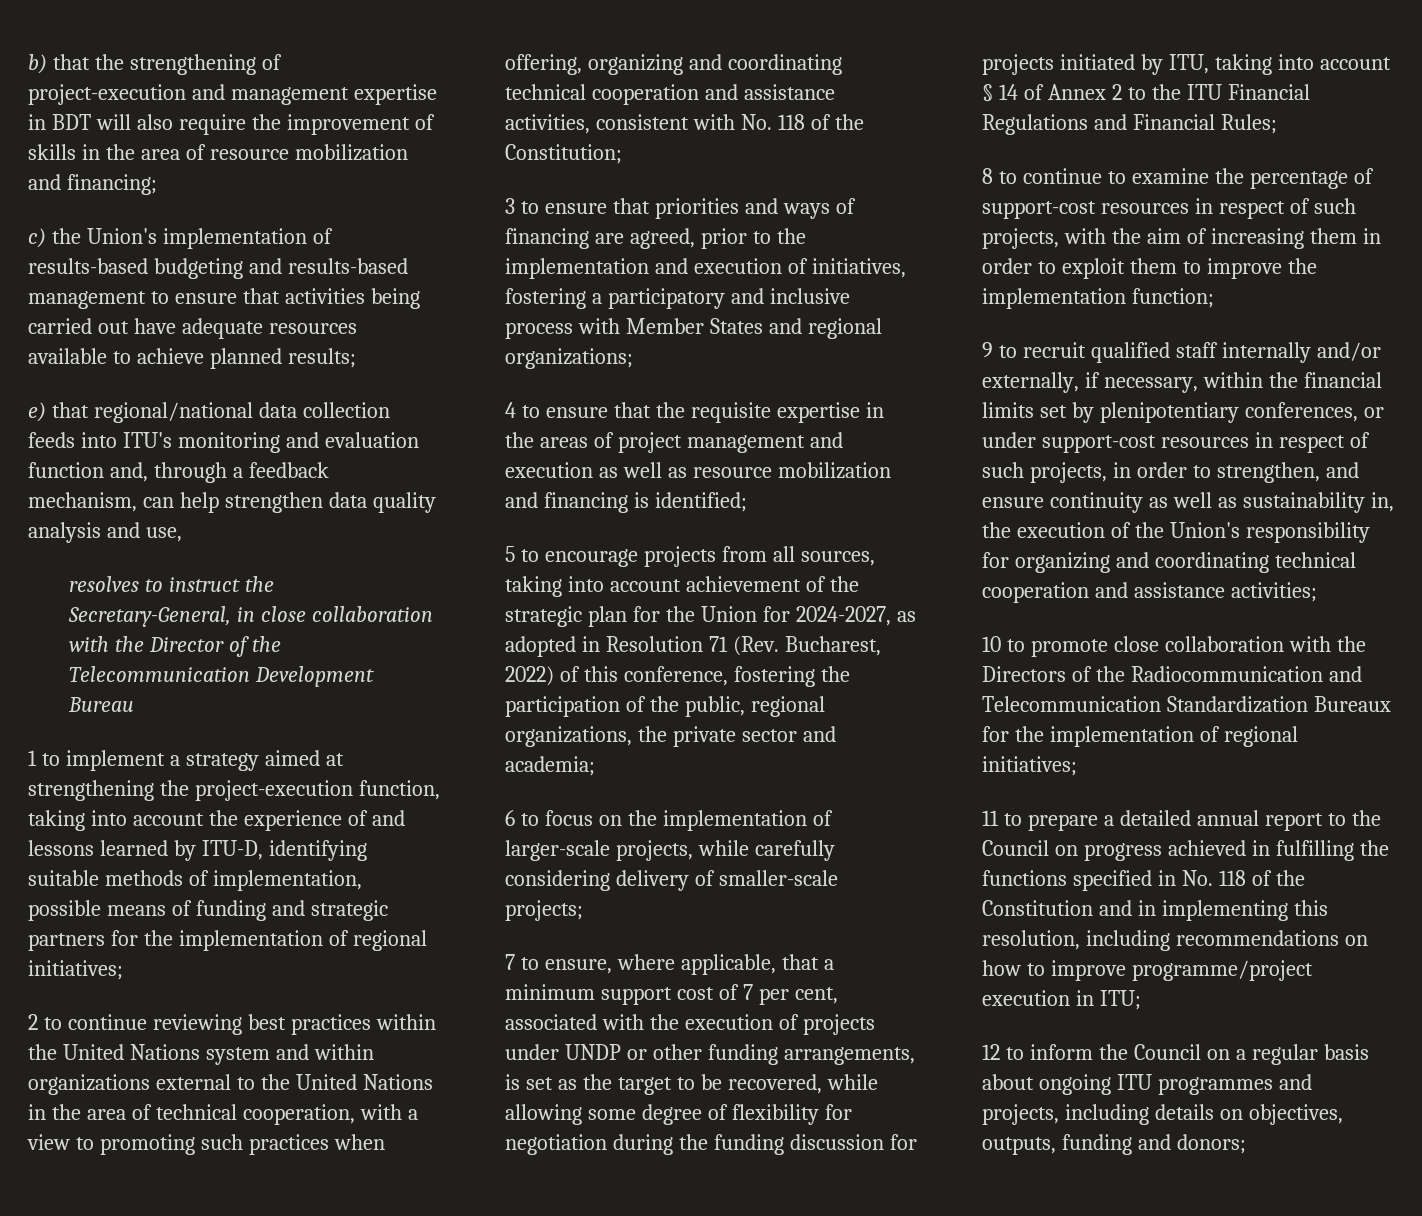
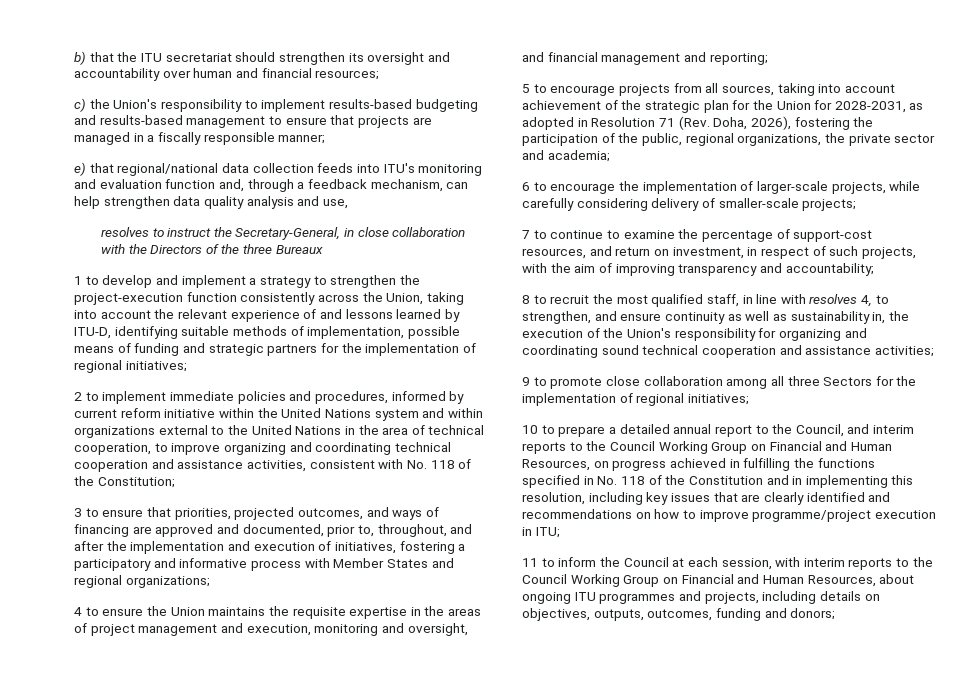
- b) that the strengthening of project-execution and management expertise in BDT will also require the improvement of skills in the area of resource mobilization and financing;
+ b) that the ITU secretariat should strengthen its oversight and accountability over human and financial resources;
- c) the Union's implementation of results-based budgeting and results-based management to ensure that activities being carried out have adequate resources available to achieve planned results;
+ c) the Union's responsibility to implement results-based budgeting and results-based management to ensure that projects are managed in a fiscally responsible manner;
- resolves to instruct the Secretary-General, in close collaboration with the Director of the Telecommunication Development Bureau
+ resolves to instruct the Secretary-General, in close collaboration with the Directors of the three Bureaux
- 1 to implement a strategy aimed at strengthening the project-execution function, taking into account the experience of and lessons learned by ITU-D, identifying suitable methods of implementation, possible means of funding and strategic partners for the implementation of regional initiatives;
+ 1 to develop and implement a strategy to strengthen the project-execution function consistently across the Union, taking into account the relevant experience of and lessons learned by ITU-D, identifying suitable methods of implementation, possible means of funding and strategic partners for the implementation of regional initiatives;
- 2 to continue reviewing best practices within the United Nations system and within organizations external to the United Nations in the area of technical cooperation, with a view to promoting such practices when offering, organizing and coordinating technical cooperation and assistance activities, consistent with No. 118 of the Constitution;
+ 2 to implement immediate policies and procedures, informed by current reform initiative within the United Nations system and within organizations external to the United Nations in the area of technical cooperation, to improve organizing and coordinating technical cooperation and assistance activities, consistent with No. 118 of the Constitution;
- 3 to ensure that priorities and ways of financing are agreed, prior to the implementation and execution of initiatives, fostering a participatory and inclusive process with Member States and regional organizations;
+ 3 to ensure that priorities, projected outcomes, and ways of financing are approved and documented, prior to, throughout, and after the implementation and execution of initiatives, fostering a participatory and informative process with Member States and regional organizations;
- 4 to ensure that the requisite expertise in the areas of project management and execution as well as resource mobilization and financing is identified;
+ 4 to ensure the Union maintains the requisite expertise in the areas of project management and execution, monitoring and oversight, and financial management and reporting;
- 5 to encourage projects from all sources, taking into account achievement of the strategic plan for the Union for 2024-2027, as adopted in Resolution 71 (Rev. Bucharest, 2022) of this conference, fostering the participation of the public, regional organizations, the private sector and academia;
+ 5 to encourage projects from all sources, taking into account achievement of the strategic plan for the Union for 2028-2031, as adopted in Resolution 71 (Rev. Doha, 2026), fostering the participation of the public, regional organizations, the private sector and academia;
- 6 to focus on the implementation of larger-scale projects, while carefully considering delivery of smaller-scale projects;
+ 6 to encourage the implementation of larger-scale projects, while carefully considering delivery of smaller-scale projects;
- 7 to ensure, where applicable, that a minimum support cost of 7 per cent, associated with the execution of projects under UNDP or other funding arrangements, is set as the target to be recovered, while allowing some degree of flexibility for negotiation during the funding discussion for projects initiated by ITU, taking into account § 14 of Annex 2 to the ITU Financial Regulations and Financial Rules;
- 8 to continue to examine the percentage of support-cost resources in respect of such projects, with the aim of increasing them in order to exploit them to improve the implementation function;
- 9 to recruit qualified staff internally and/or externally, if necessary, within the financial limits set by plenipotentiary conferences, or under support-cost resources in respect of such projects, in order to strengthen, and ensure continuity as well as sustainability in, the execution of the Union's responsibility for organizing and coordinating technical cooperation and assistance activities;
+ 7 to continue to examine the percentage of support-cost resources, and return on investment, in respect of such projects, with the aim of improving transparency and accountability;
+ 8 to recruit the most qualified staff, in line with resolves 4, to strengthen, and ensure continuity as well as sustainability in, the execution of the Union's responsibility for organizing and coordinating sound technical cooperation and assistance activities;
- 10 to promote close collaboration with the Directors of the Radiocommunication and Telecommunication Standardization Bureaux for the implementation of regional initiatives;
- 11 to prepare a detailed annual report to the Council on progress achieved in fulfilling the functions specified in No. 118 of the Constitution and in implementing this resolution, including recommendations on how to improve programme/project execution in ITU;
+ 9 to promote close collaboration among all three Sectors for the implementation of regional initiatives;
+ 10 to prepare a detailed annual report to the Council, and interim reports to the Council Working Group on Financial and Human Resources, on progress achieved in fulfilling the functions specified in No. 118 of the Constitution and in implementing this resolution, including key issues that are clearly identified and recommendations on how to improve programme/project execution in ITU;
- 12 to inform the Council on a regular basis about ongoing ITU programmes and projects, including details on objectives, outputs, funding and donors;
+ 11 to inform the Council at each session, with interim reports to the Council Working Group on Financial and Human Resources, about ongoing ITU programmes and projects, including details on objectives, outputs, outcomes, funding and donors;

